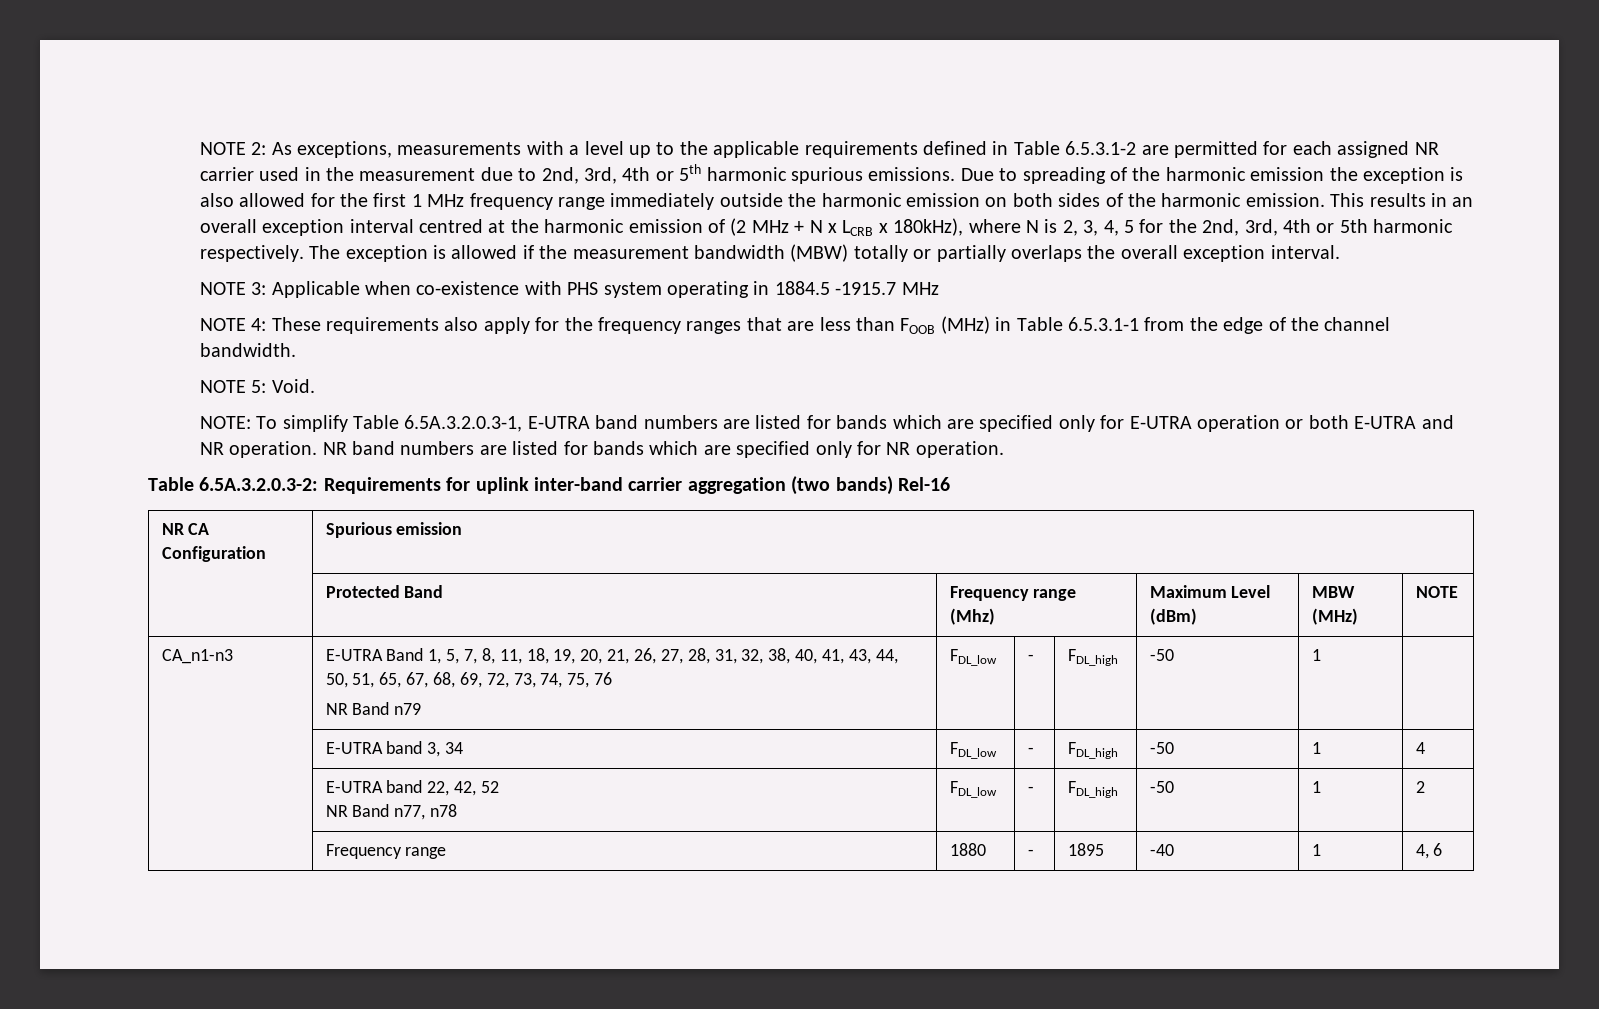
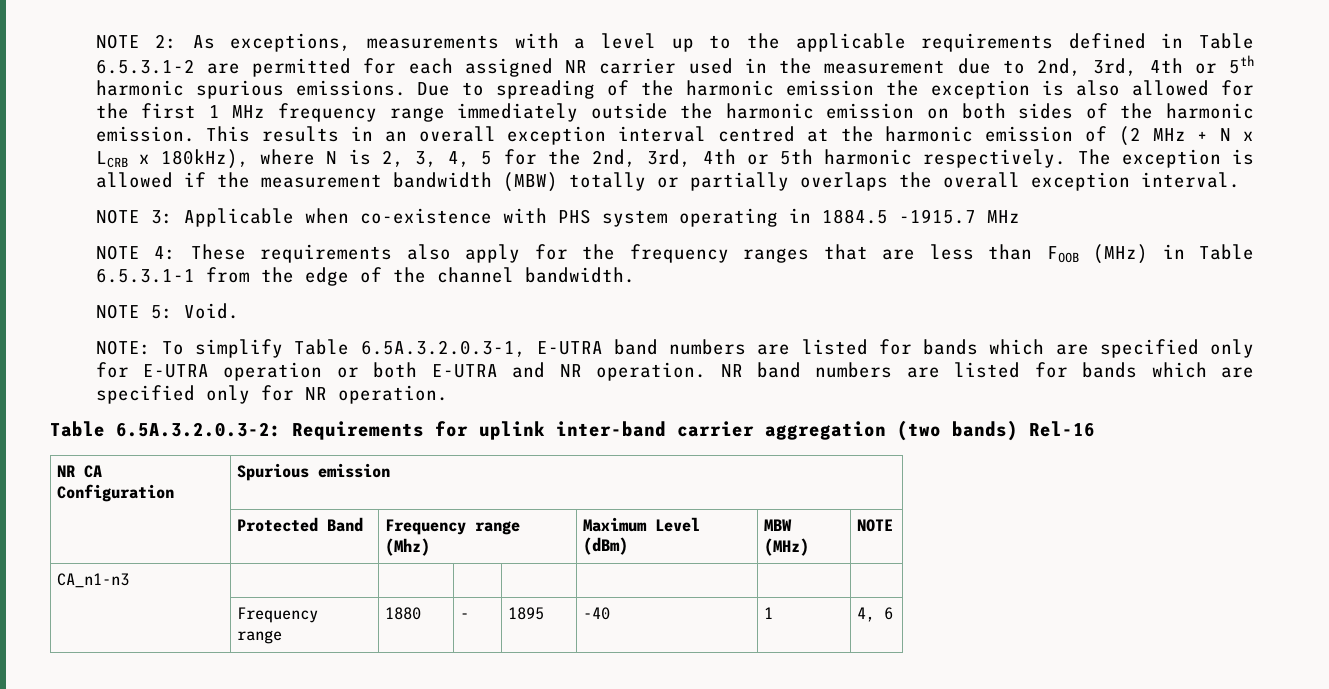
- E-UTRA Band 1, 5, 7, 8, 11, 18, 19, 20, 21, 26, 27, 28, 31, 32, 38, 40, 41, 43, 44, 50, 51, 65, 67, 68, 69, 72, 73, 74, 75, 76
- NR Band n79 | FDL_low | - | FDL_high | -50 | 1 |
- | E-UTRA band 3, 34 | FDL_low | - | FDL_high | -50 | 1 | 4
- | E-UTRA band 22, 42, 52
- NR Band n77, n78 | FDL_low | - | FDL_high | -50 | 1 | 2

